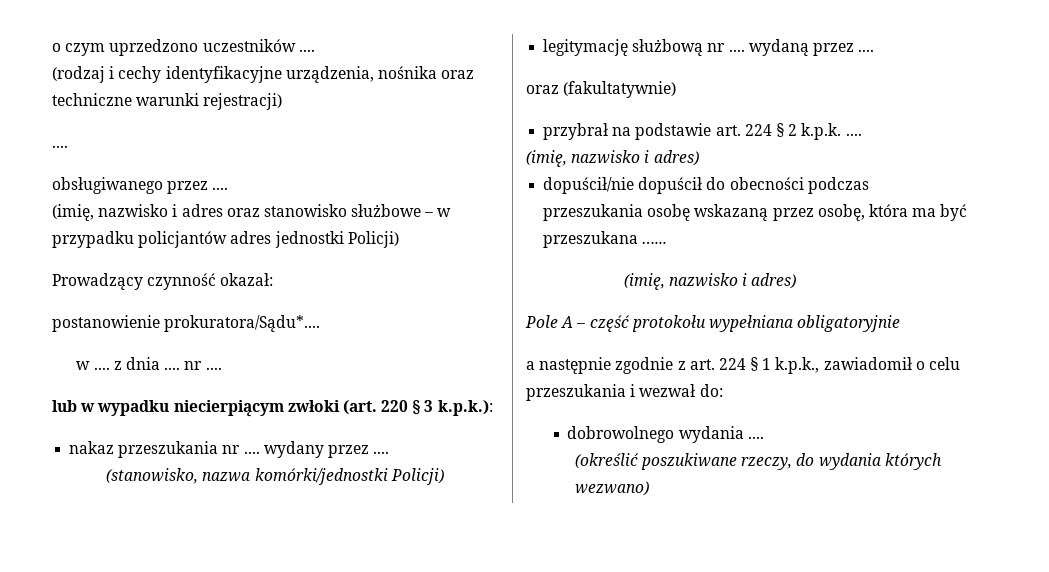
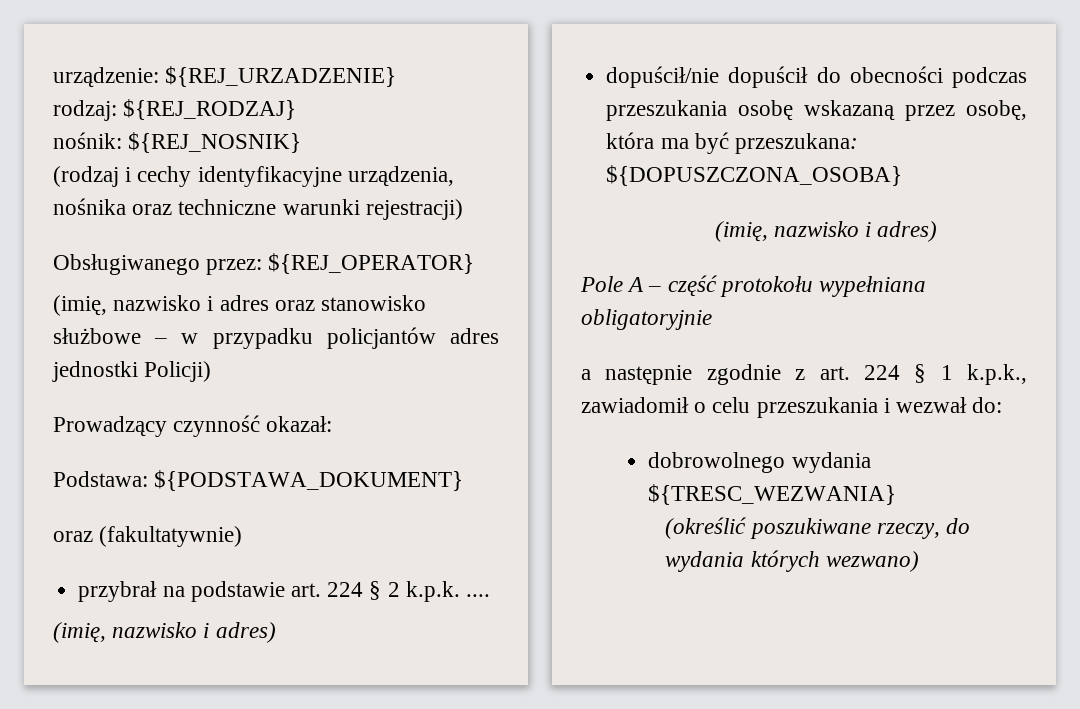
- o czym uprzedzono uczestników ....
+ urządzenie: ${REJ_URZADZENIE}
+ rodzaj: ${REJ_RODZAJ}
+ nośnik: ${REJ_NOSNIK}
  (rodzaj i cechy identyfikacyjne urządzenia, nośnika oraz techniczne warunki rejestracji)
- ....
- obsługiwanego przez ....
+ Obsługiwanego przez: ${REJ_OPERATOR}
- postanowienie prokuratora/Sądu*....
- w .... z dnia .... nr ....
- lub w wypadku niecierpiącym zwłoki (art. 220 § 3 k.p.k.):
- nakaz przeszukania nr .... wydany przez ....
- (stanowisko, nazwa komórki/jednostki Policji)
- legitymację służbową nr .... wydaną przez ....
+ Podstawa: ${PODSTAWA_DOKUMENT}
- dopuścił/nie dopuścił do obecności podczas przeszukania osobę wskazaną przez osobę, która ma być przeszukana …...
+ dopuścił/nie dopuścił do obecności podczas przeszukania osobę wskazaną przez osobę, która ma być przeszukana: ${DOPUSZCZONA_OSOBA}
- dobrowolnego wydania ....
+ dobrowolnego wydania ${TRESC_WEZWANIA}

